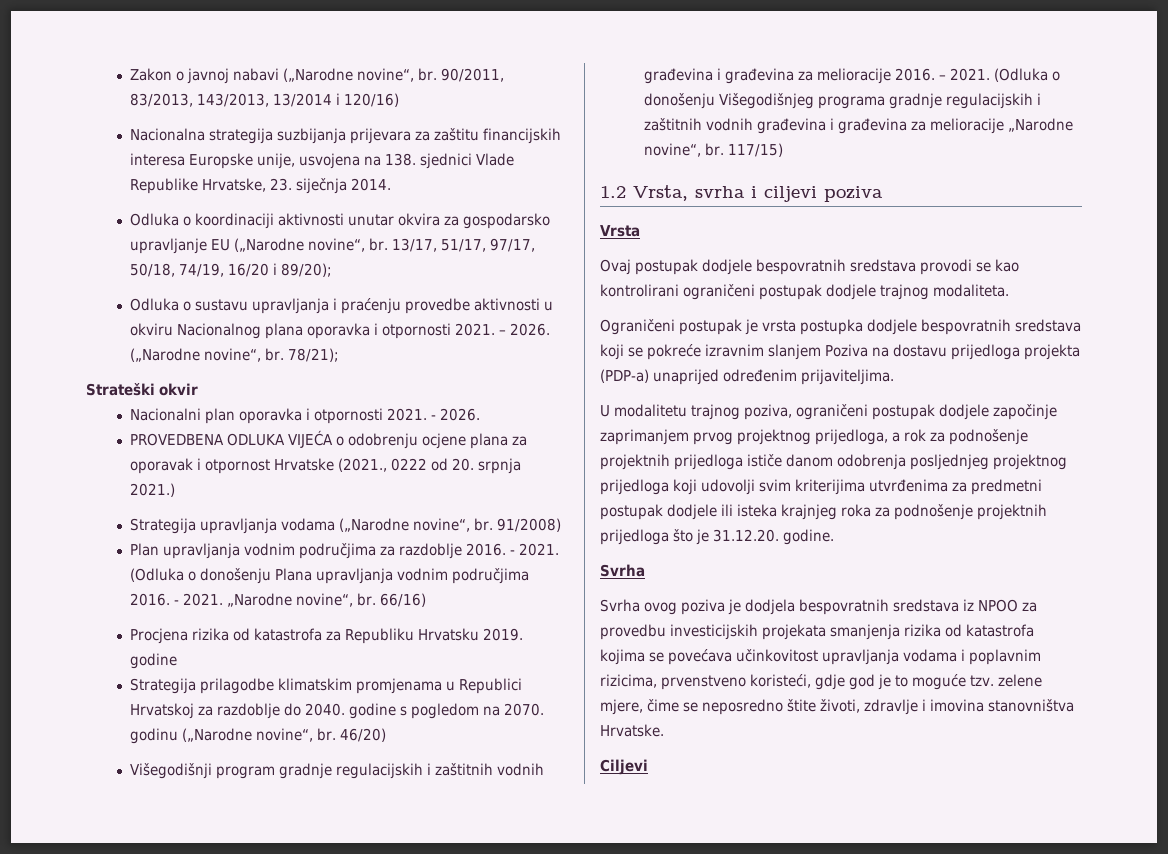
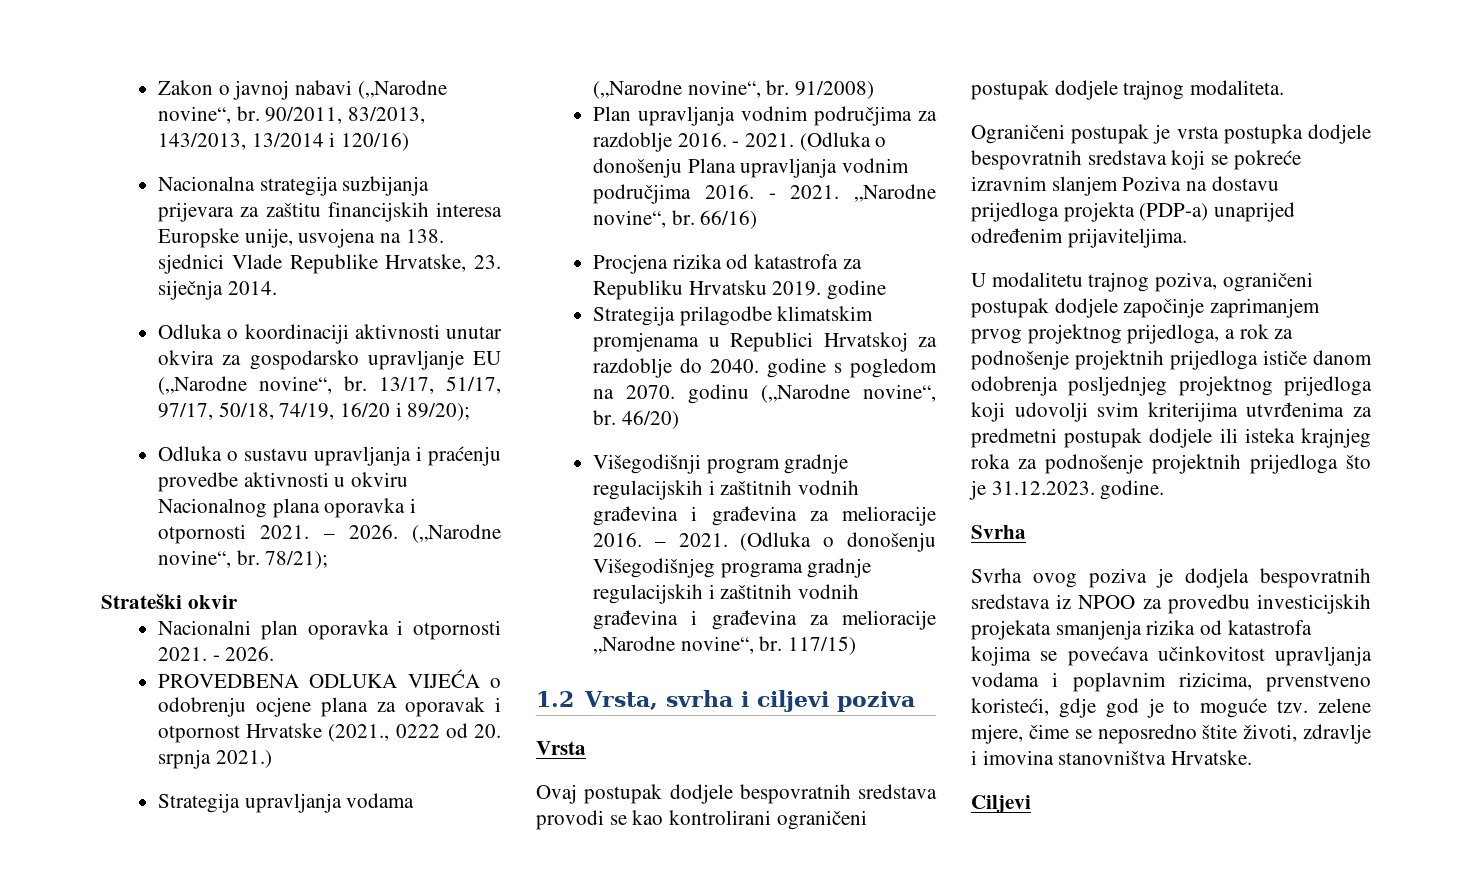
- U modalitetu trajnog poziva, ograničeni postupak dodjele započinje zaprimanjem prvog projektnog prijedloga, a rok za podnošenje projektnih prijedloga ističe danom odobrenja posljednjeg projektnog prijedloga koji udovolji svim kriterijima utvrđenima za predmetni postupak dodjele ili isteka krajnjeg roka za podnošenje projektnih prijedloga što je 31.12.20. godine.
+ U modalitetu trajnog poziva, ograničeni postupak dodjele započinje zaprimanjem prvog projektnog prijedloga, a rok za podnošenje projektnih prijedloga ističe danom odobrenja posljednjeg projektnog prijedloga koji udovolji svim kriterijima utvrđenima za predmetni postupak dodjele ili isteka krajnjeg roka za podnošenje projektnih prijedloga što je 31.12.2023. godine.

